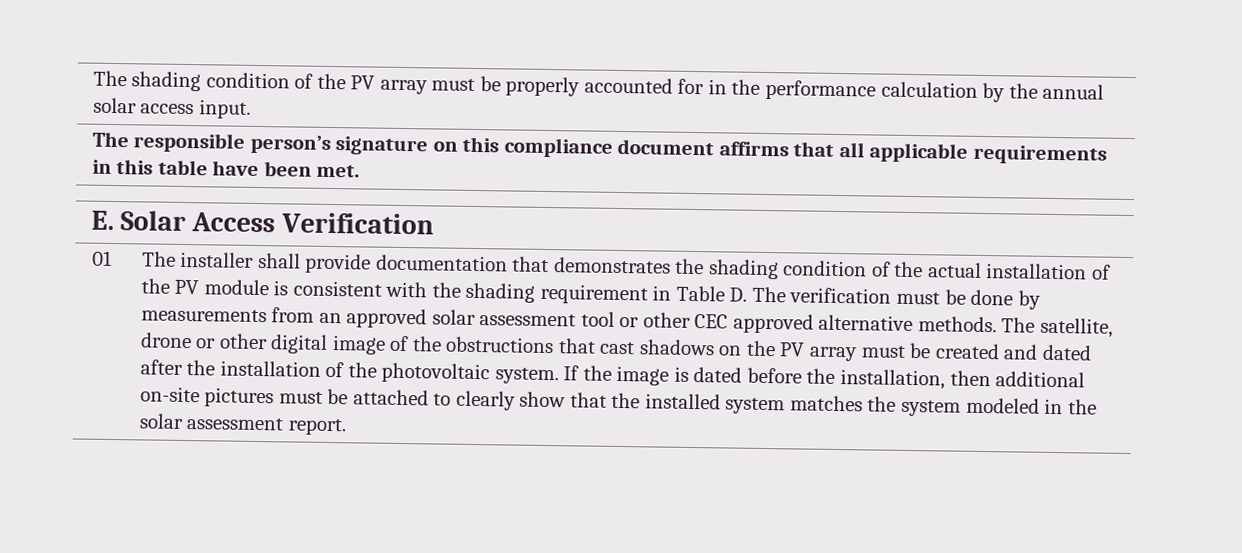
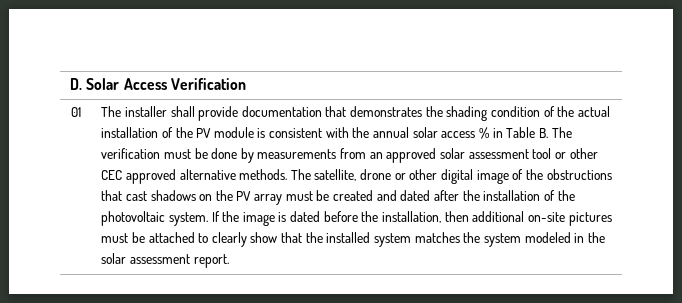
- The shading condition of the PV array must be properly accounted for in the performance calculation by the annual solar access input.
- The responsible person’s signature on this compliance document affirms that all applicable requirements in this table have been met.
- E. Solar Access Verification
+ D. Solar Access Verification
- The installer shall provide documentation that demonstrates the shading condition of the actual installation of the PV module is consistent with the shading requirement in Table D. The verification must be done by measurements from an approved solar assessment tool or other CEC approved alternative methods.
+ The installer shall provide documentation that demonstrates the shading condition of the actual installation of the PV module is consistent with the annual solar access % in Table B. The verification must be done by measurements from an approved solar assessment tool or other CEC approved alternative methods.

